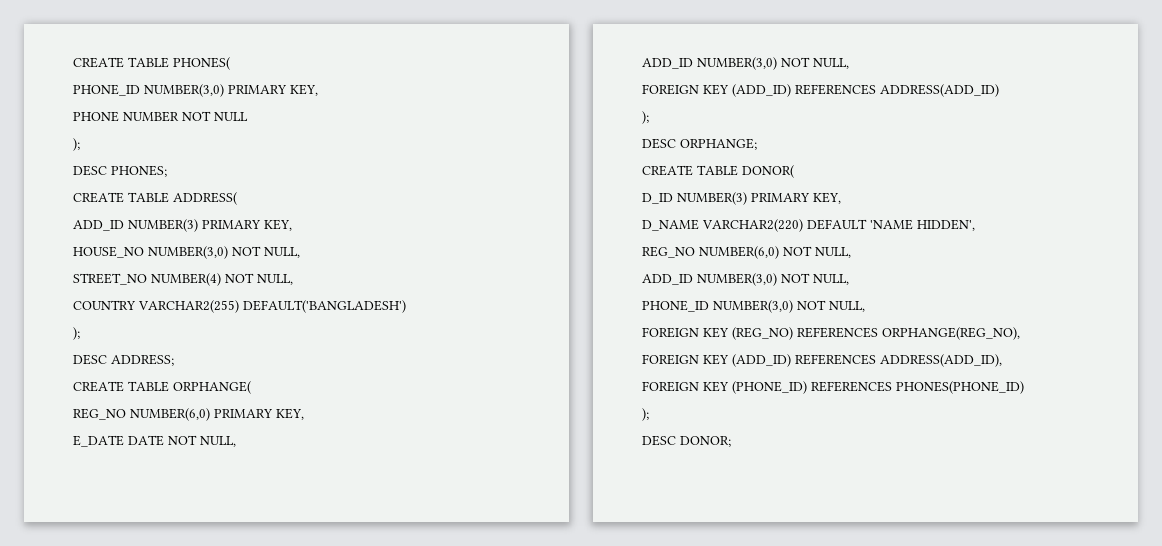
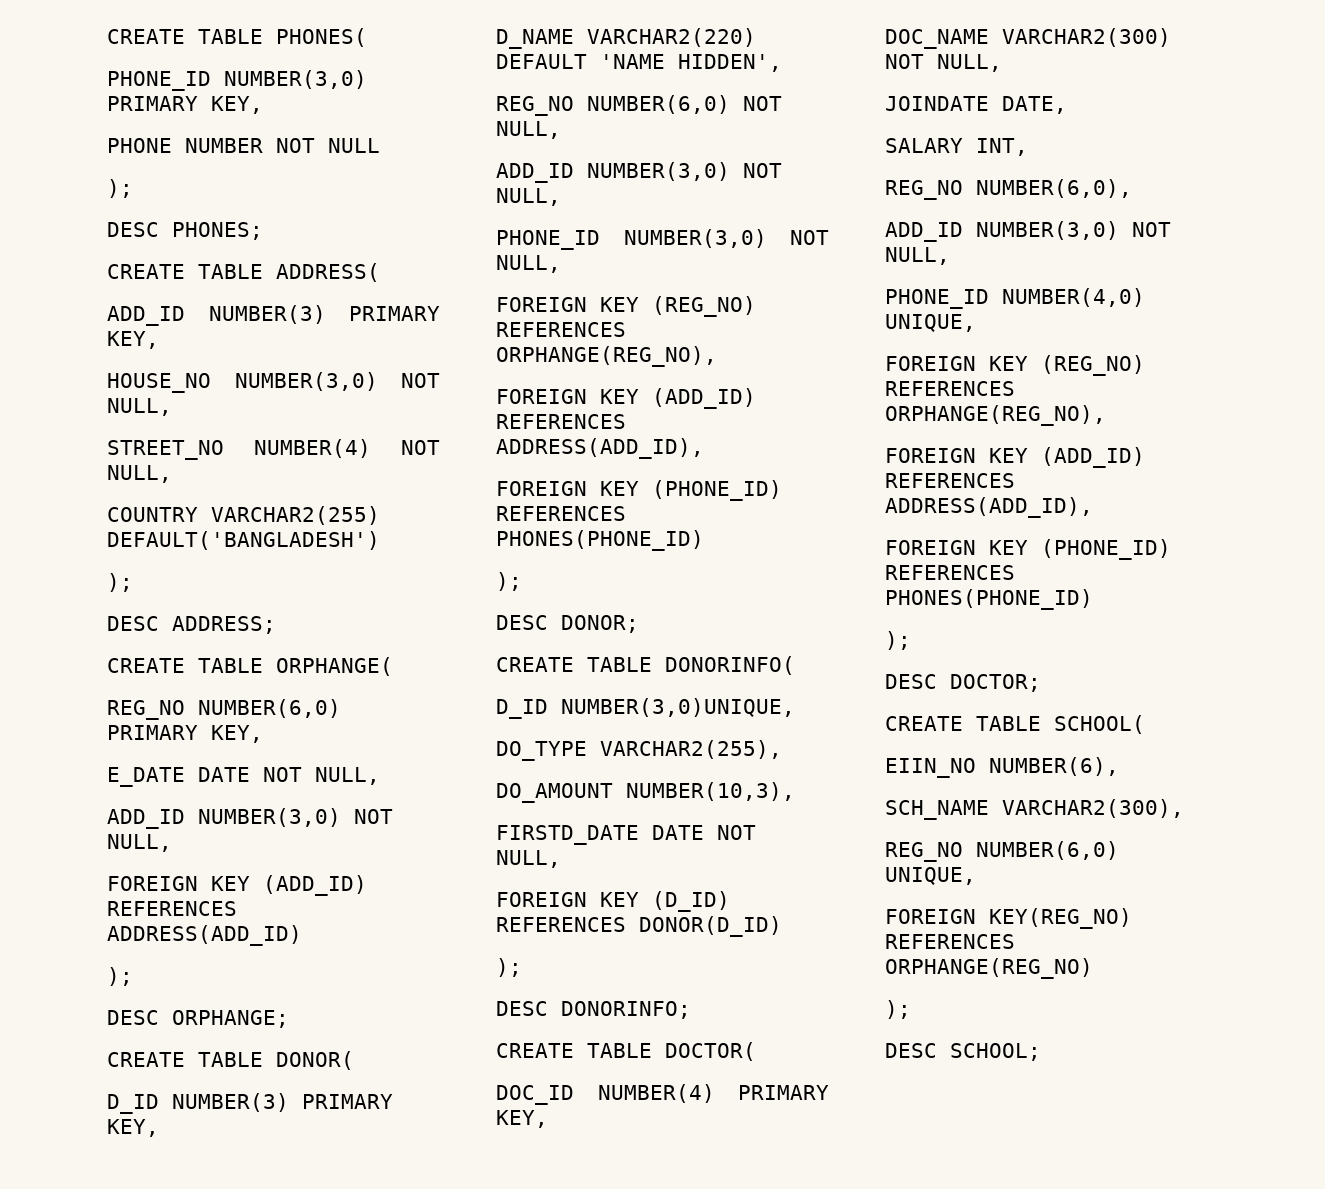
+ CREATE TABLE DONORINFO(
+ D_ID NUMBER(3,0)UNIQUE,
+ DO_TYPE VARCHAR2(255),
+ DO_AMOUNT NUMBER(10,3),
+ FIRSTD_DATE DATE NOT NULL,
+ FOREIGN KEY (D_ID) REFERENCES DONOR(D_ID)
+ );
+ DESC DONORINFO;
+ CREATE TABLE DOCTOR(
+ DOC_ID NUMBER(4) PRIMARY KEY,
+ DOC_NAME VARCHAR2(300) NOT NULL,
+ JOINDATE DATE,
+ SALARY INT,
+ REG_NO NUMBER(6,0),
+ ADD_ID NUMBER(3,0) NOT NULL,
+ PHONE_ID NUMBER(4,0) UNIQUE,
+ FOREIGN KEY (REG_NO) REFERENCES ORPHANGE(REG_NO),
+ FOREIGN KEY (ADD_ID) REFERENCES ADDRESS(ADD_ID),
+ FOREIGN KEY (PHONE_ID) REFERENCES PHONES(PHONE_ID)
+ );
+ DESC DOCTOR;
+ CREATE TABLE SCHOOL(
+ EIIN_NO NUMBER(6),
+ SCH_NAME VARCHAR2(300),
+ REG_NO NUMBER(6,0) UNIQUE,
+ FOREIGN KEY(REG_NO) REFERENCES ORPHANGE(REG_NO)
+ );
+ DESC SCHOOL;

